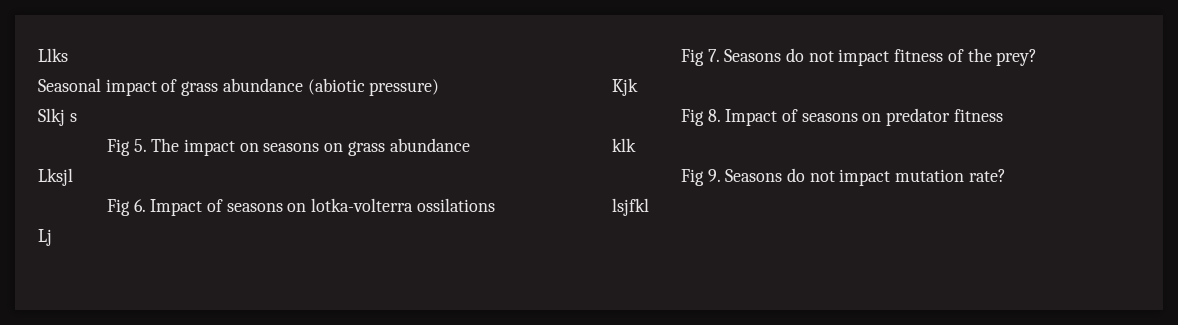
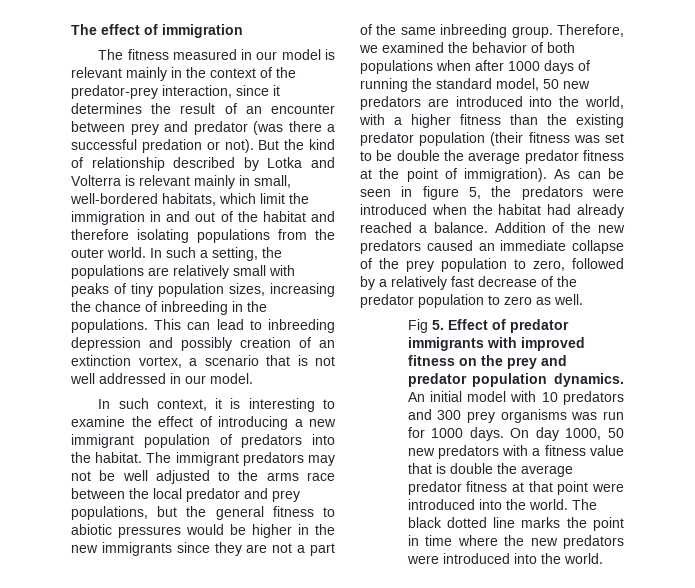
- Llks
- Seasonal impact of grass abundance (abiotic pressure)
- Slkj s
- Fig 5. The impact on seasons on grass abundance
- Lksjl
- Fig 6. Impact of seasons on lotka-volterra ossilations
- Lj
- Fig 7. Seasons do not impact fitness of the prey?
- Kjk
- Fig 8. Impact of seasons on predator fitness
- klk
- Fig 9. Seasons do not impact mutation rate?
- lsjfkl
+ The effect of immigration
+ The fitness measured in our model is relevant mainly in the context of the predator-prey interaction, since it determines the result of an encounter between prey and predator (was there a successful predation or not). But the kind of relationship described by Lotka and Volterra is relevant mainly in small, well-bordered habitats, which limit the immigration in and out of the habitat and therefore isolating populations from the outer world. In such a setting, the populations are relatively small with peaks of tiny population sizes, increasing the chance of inbreeding in the populations. This can lead to inbreeding depression and possibly creation of an extinction vortex, a scenario that is not well addressed in our model.
+ In such context, it is interesting to examine the effect of introducing a new immigrant population of predators into the habitat. The immigrant predators may not be well adjusted to the arms race between the local predator and prey populations, but the general fitness to abiotic pressures would be higher in the new immigrants since they are not a part of the same inbreeding group. Therefore, we examined the behavior of both populations when after 1000 days of running the standard model, 50 new predators are introduced into the world, with a higher fitness than the existing predator population (their fitness was set to be double the average predator fitness at the point of immigration). As can be seen in figure 5, the predators were introduced when the habitat had already reached a balance. Addition of the new predators caused an immediate collapse of the prey population to zero, followed by a relatively fast decrease of the predator population to zero as well.
+ Fig 5. Effect of predator immigrants with improved fitness on the prey and predator population dynamics. An initial model with 10 predators and 300 prey organisms was run for 1000 days. On day 1000, 50 new predators with a fitness value that is double the average predator fitness at that point were introduced into the world. The black dotted line marks the point in time where the new predators were introduced into the world.

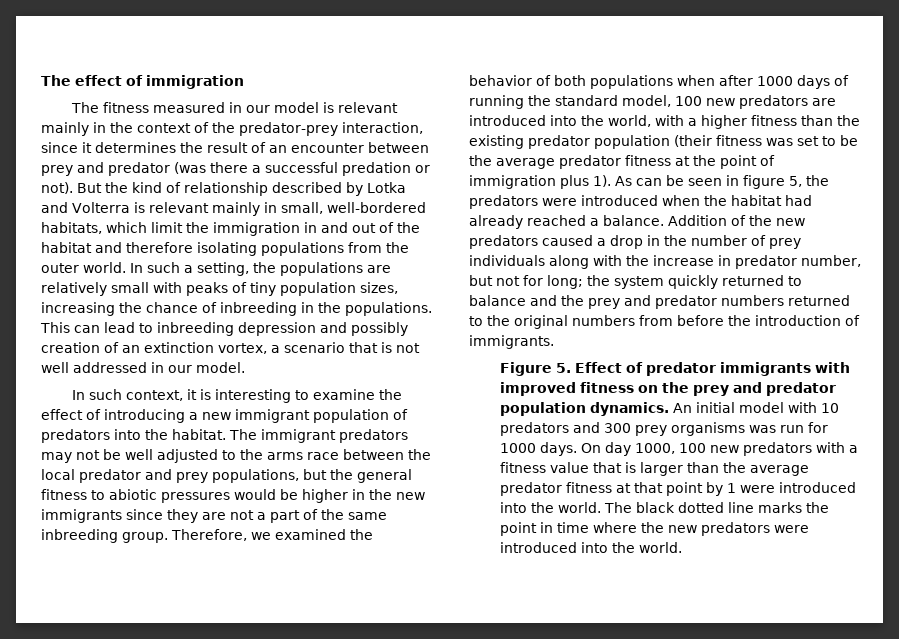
- Therefore, we examined the behavior of both populations when after 1000 days of running the standard model, 50 new predators are introduced into the world, with a higher fitness than the existing predator population (their fitness was set to be double the average predator fitness at the point of immigration).
+ Therefore, we examined the behavior of both populations when after 1000 days of running the standard model, 100 new predators are introduced into the world, with a higher fitness than the existing predator population (their fitness was set to be the average predator fitness at the point of immigration plus 1).
- Addition of the new predators caused an immediate collapse of the prey population to zero, followed by a relatively fast decrease of the predator population to zero as well.
- Fig 5. Effect of predator immigrants with improved fitness on the prey and predator population dynamics.
+ Addition of the new predators caused a drop in the number of prey individuals along with the increase in predator number, but not for long; the system quickly returned to balance and the prey and predator numbers returned to the original numbers from before the introduction of immigrants.
+ Figure 5. Effect of predator immigrants with improved fitness on the prey and predator population dynamics.
- On day 1000, 50 new predators with a fitness value that is double the average predator fitness at that point were introduced into the world.
+ On day 1000, 100 new predators with a fitness value that is larger than the average predator fitness at that point by 1 were introduced into the world.

